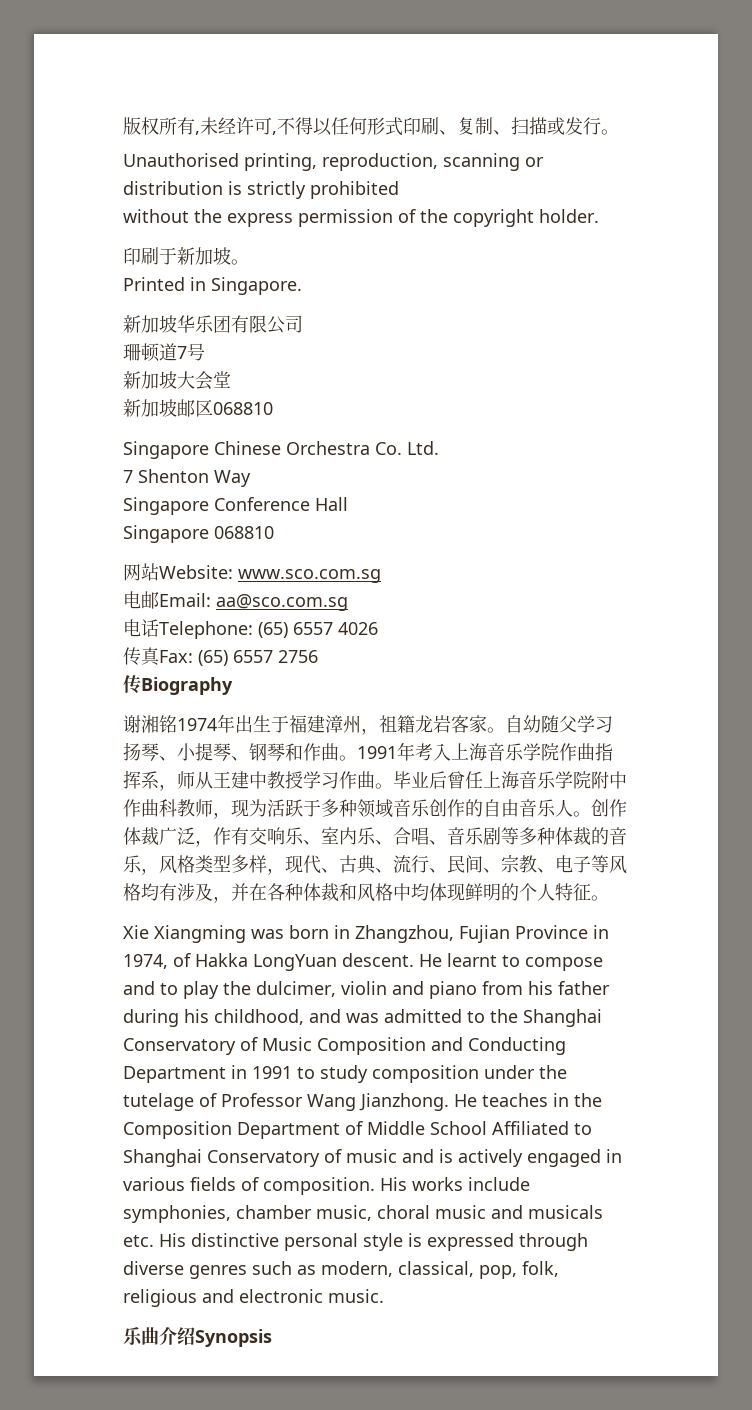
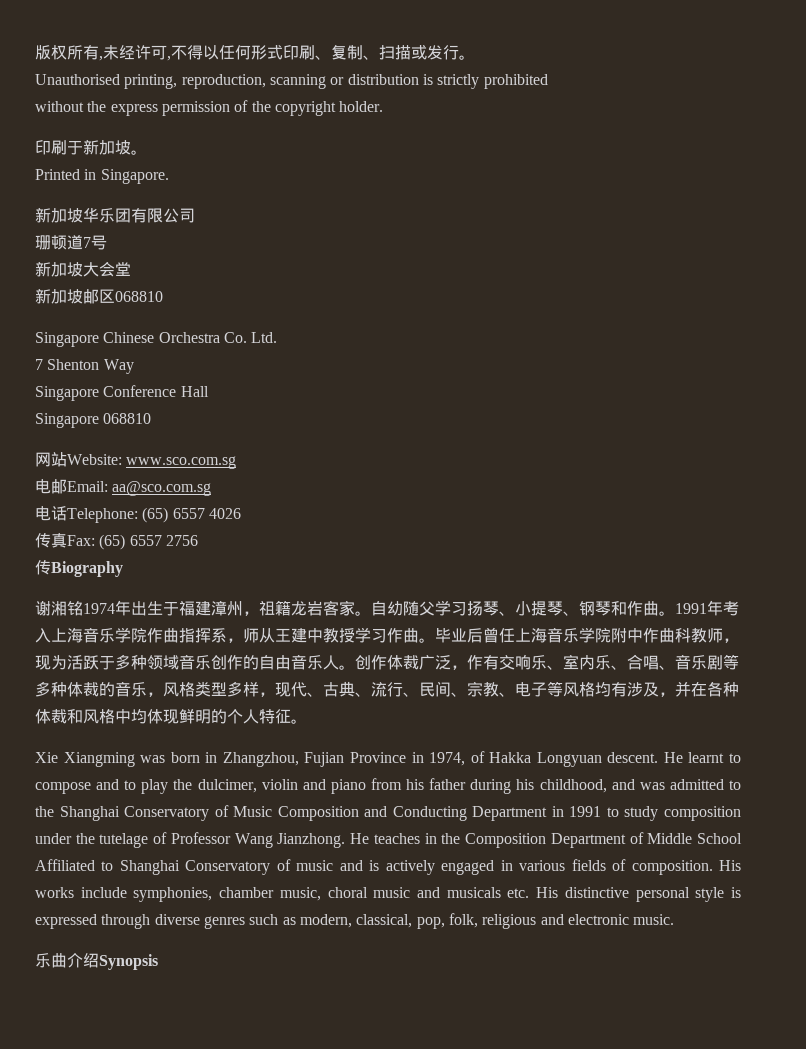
- Xie Xiangming was born in Zhangzhou, Fujian Province in 1974, of Hakka LongYuan descent.
+ Xie Xiangming was born in Zhangzhou, Fujian Province in 1974, of Hakka Longyuan descent.

